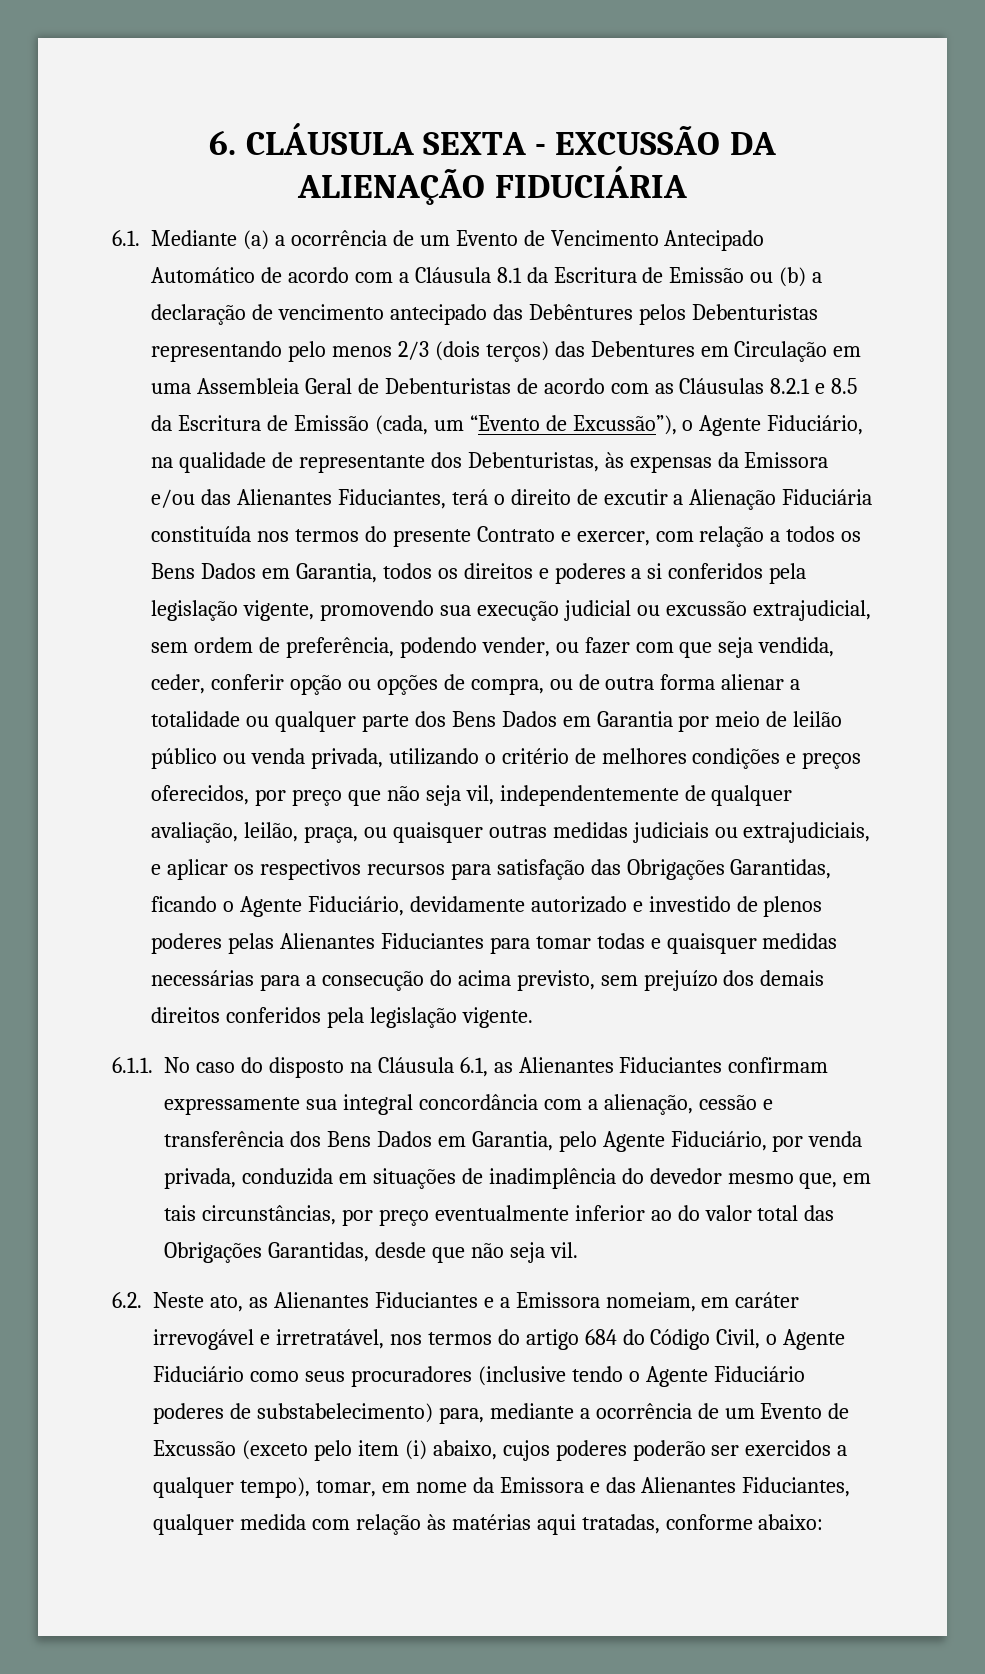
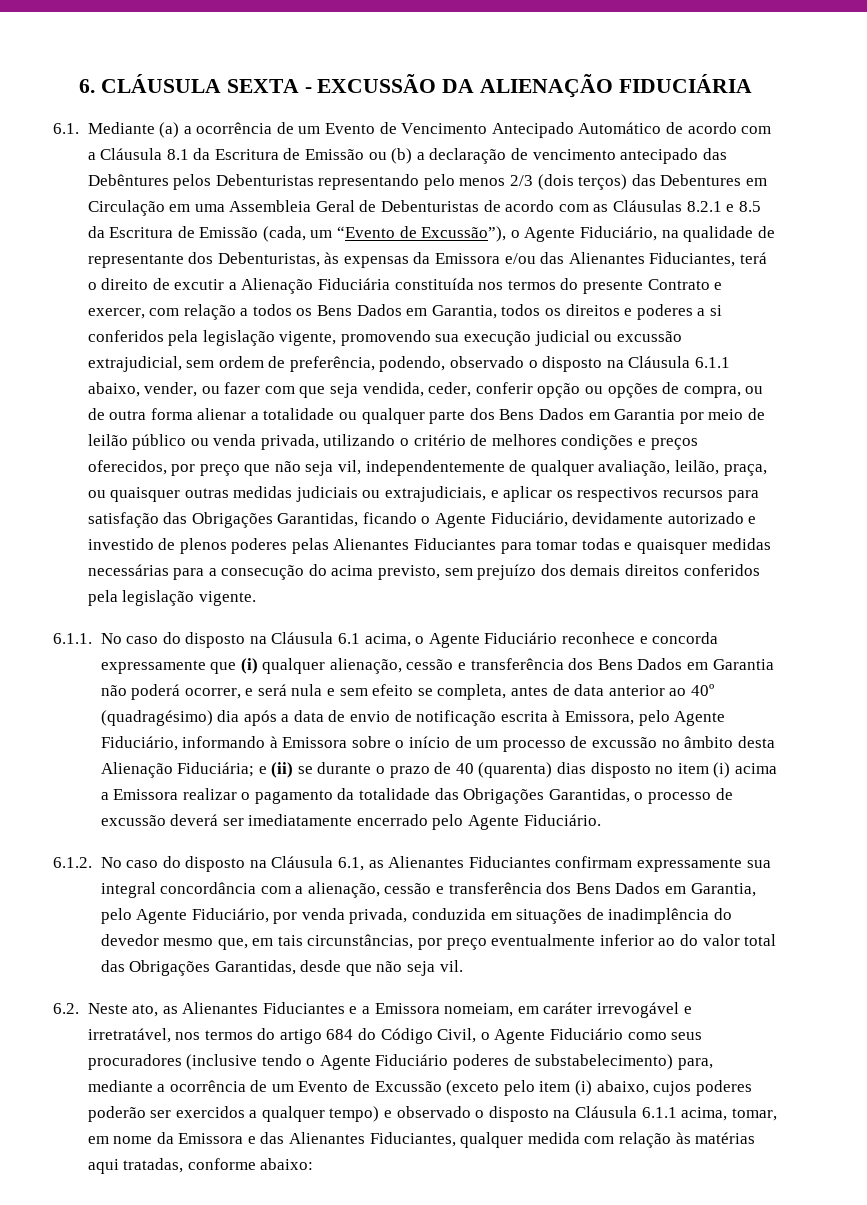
- 6.1. Mediante (a) a ocorrência de um Evento de Vencimento Antecipado Automático de acordo com a Cláusula 8.1 da Escritura de Emissão ou (b) a declaração de vencimento antecipado das Debêntures pelos Debenturistas representando pelo menos 2/3 (dois terços) das Debentures em Circulação em uma Assembleia Geral de Debenturistas de acordo com as Cláusulas 8.2.1 e 8.5 da Escritura de Emissão (cada, um “Evento de Excussão”), o Agente Fiduciário, na qualidade de representante dos Debenturistas, às expensas da Emissora e/ou das Alienantes Fiduciantes, terá o direito de excutir a Alienação Fiduciária constituída nos termos do presente Contrato e exercer, com relação a todos os Bens Dados em Garantia, todos os direitos e poderes a si conferidos pela legislação vigente, promovendo sua execução judicial ou excussão extrajudicial, sem ordem de preferência, podendo vender, ou fazer com que seja vendida, ceder, conferir opção ou opções de compra, ou de outra forma alienar a totalidade ou qualquer parte dos Bens Dados em Garantia por meio de leilão público ou venda privada, utilizando o critério de melhores condições e preços oferecidos, por preço que não seja vil, independentemente de qualquer avaliação, leilão, praça, ou quaisquer outras medidas judiciais ou extrajudiciais, e aplicar os respectivos recursos para satisfação das Obrigações Garantidas, ficando o Agente Fiduciário, devidamente autorizado e investido de plenos poderes pelas Alienantes Fiduciantes para tomar todas e quaisquer medidas necessárias para a consecução do acima previsto, sem prejuízo dos demais direitos conferidos pela legislação vigente.
+ 6.1. Mediante (a) a ocorrência de um Evento de Vencimento Antecipado Automático de acordo com a Cláusula 8.1 da Escritura de Emissão ou (b) a declaração de vencimento antecipado das Debêntures pelos Debenturistas representando pelo menos 2/3 (dois terços) das Debentures em Circulação em uma Assembleia Geral de Debenturistas de acordo com as Cláusulas 8.2.1 e 8.5 da Escritura de Emissão (cada, um “Evento de Excussão”), o Agente Fiduciário, na qualidade de representante dos Debenturistas, às expensas da Emissora e/ou das Alienantes Fiduciantes, terá o direito de excutir a Alienação Fiduciária constituída nos termos do presente Contrato e exercer, com relação a todos os Bens Dados em Garantia, todos os direitos e poderes a si conferidos pela legislação vigente, promovendo sua execução judicial ou excussão extrajudicial, sem ordem de preferência, podendo, observado o disposto na Cláusula 6.1.1 abaixo, vender, ou fazer com que seja vendida, ceder, conferir opção ou opções de compra, ou de outra forma alienar a totalidade ou qualquer parte dos Bens Dados em Garantia por meio de leilão público ou venda privada, utilizando o critério de melhores condições e preços oferecidos, por preço que não seja vil, independentemente de qualquer avaliação, leilão, praça, ou quaisquer outras medidas judiciais ou extrajudiciais, e aplicar os respectivos recursos para satisfação das Obrigações Garantidas, ficando o Agente Fiduciário, devidamente autorizado e investido de plenos poderes pelas Alienantes Fiduciantes para tomar todas e quaisquer medidas necessárias para a consecução do acima previsto, sem prejuízo dos demais direitos conferidos pela legislação vigente.
- 6.1.1. No caso do disposto na Cláusula 6.1, as Alienantes Fiduciantes confirmam expressamente sua integral concordância com a alienação, cessão e transferência dos Bens Dados em Garantia, pelo Agente Fiduciário, por venda privada, conduzida em situações de inadimplência do devedor mesmo que, em tais circunstâncias, por preço eventualmente inferior ao do valor total das Obrigações Garantidas, desde que não seja vil.
+ 6.1.1. No caso do disposto na Cláusula 6.1 acima, o Agente Fiduciário reconhece e concorda expressamente que (i) qualquer alienação, cessão e transferência dos Bens Dados em Garantia não poderá ocorrer, e será nula e sem efeito se completa, antes de data anterior ao 40º (quadragésimo) dia após a data de envio de notificação escrita à Emissora, pelo Agente Fiduciário, informando à Emissora sobre o início de um processo de excussão no âmbito desta Alienação Fiduciária; e (ii) se durante o prazo de 40 (quarenta) dias disposto no item (i) acima a Emissora realizar o pagamento da totalidade das Obrigações Garantidas, o processo de excussão deverá ser imediatamente encerrado pelo Agente Fiduciário.
+ 6.1.2. No caso do disposto na Cláusula 6.1, as Alienantes Fiduciantes confirmam expressamente sua integral concordância com a alienação, cessão e transferência dos Bens Dados em Garantia, pelo Agente Fiduciário, por venda privada, conduzida em situações de inadimplência do devedor mesmo que, em tais circunstâncias, por preço eventualmente inferior ao do valor total das Obrigações Garantidas, desde que não seja vil.
- 6.2. Neste ato, as Alienantes Fiduciantes e a Emissora nomeiam, em caráter irrevogável e irretratável, nos termos do artigo 684 do Código Civil, o Agente Fiduciário como seus procuradores (inclusive tendo o Agente Fiduciário poderes de substabelecimento) para, mediante a ocorrência de um Evento de Excussão (exceto pelo item (i) abaixo, cujos poderes poderão ser exercidos a qualquer tempo), tomar, em nome da Emissora e das Alienantes Fiduciantes, qualquer medida com relação às matérias aqui tratadas, conforme abaixo:
+ 6.2. Neste ato, as Alienantes Fiduciantes e a Emissora nomeiam, em caráter irrevogável e irretratável, nos termos do artigo 684 do Código Civil, o Agente Fiduciário como seus procuradores (inclusive tendo o Agente Fiduciário poderes de substabelecimento) para, mediante a ocorrência de um Evento de Excussão (exceto pelo item (i) abaixo, cujos poderes poderão ser exercidos a qualquer tempo) e observado o disposto na Cláusula 6.1.1 acima, tomar, em nome da Emissora e das Alienantes Fiduciantes, qualquer medida com relação às matérias aqui tratadas, conforme abaixo:

